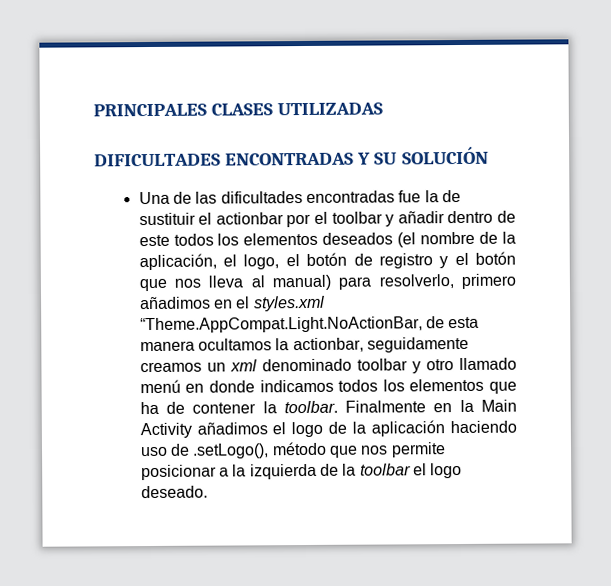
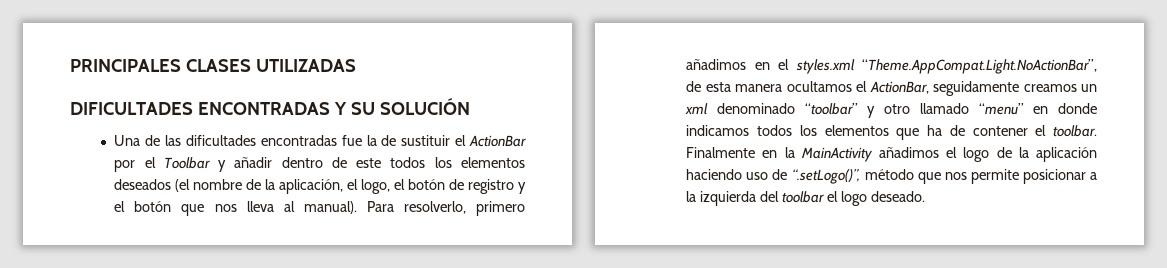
- Una de las dificultades encontradas fue la de sustituir el actionbar por el toolbar y añadir dentro de este todos los elementos deseados (el nombre de la aplicación, el logo, el botón de registro y el botón que nos lleva al manual) para resolverlo, primero añadimos en el styles.xml “Theme.AppCompat.Light.NoActionBar, de esta manera ocultamos la actionbar, seguidamente creamos un xml denominado toolbar y otro llamado menú en donde indicamos todos los elementos que ha de contener la toolbar.
+ Una de las dificultades encontradas fue la de sustituir el ActionBar por el Toolbar y añadir dentro de este todos los elementos deseados (el nombre de la aplicación, el logo, el botón de registro y el botón que nos lleva al manual). Para resolverlo, primero añadimos en el styles.xml “Theme.AppCompat.Light.NoActionBar”, de esta manera ocultamos el ActionBar, seguidamente creamos un xml denominado “toolbar” y otro llamado “menu” en donde indicamos todos los elementos que ha de contener el toolbar.
- Finalmente en la Main Activity añadimos el logo de la aplicación haciendo uso de .setLogo(), método que nos permite posicionar a la izquierda de la toolbar el logo deseado.
+ Finalmente en la MainActivity añadimos el logo de la aplicación haciendo uso de “.setLogo()”, método que nos permite posicionar a la izquierda del toolbar el logo deseado.

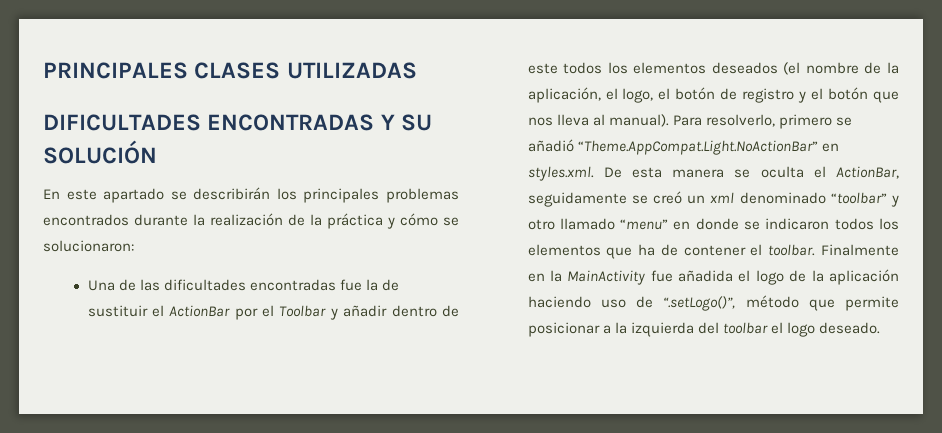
+ En este apartado se describirán los principales problemas encontrados durante la realización de la práctica y cómo se solucionaron:
- Para resolverlo, primero añadimos en el styles.xml “Theme.AppCompat.Light.NoActionBar”, de esta manera ocultamos el ActionBar, seguidamente creamos un xml denominado “toolbar” y otro llamado “menu” en donde indicamos todos los elementos que ha de contener el toolbar.
+ Para resolverlo, primero se añadió “Theme.AppCompat.Light.NoActionBar” en styles.xml. De esta manera se oculta el ActionBar, seguidamente se creó un xml denominado “toolbar” y otro llamado “menu” en donde se indicaron todos los elementos que ha de contener el toolbar.
- Finalmente en la MainActivity añadimos el logo de la aplicación haciendo uso de “.setLogo()”, método que nos permite posicionar a la izquierda del toolbar el logo deseado.
+ Finalmente en la MainActivity fue añadida el logo de la aplicación haciendo uso de “.setLogo()”, método que permite posicionar a la izquierda del toolbar el logo deseado.

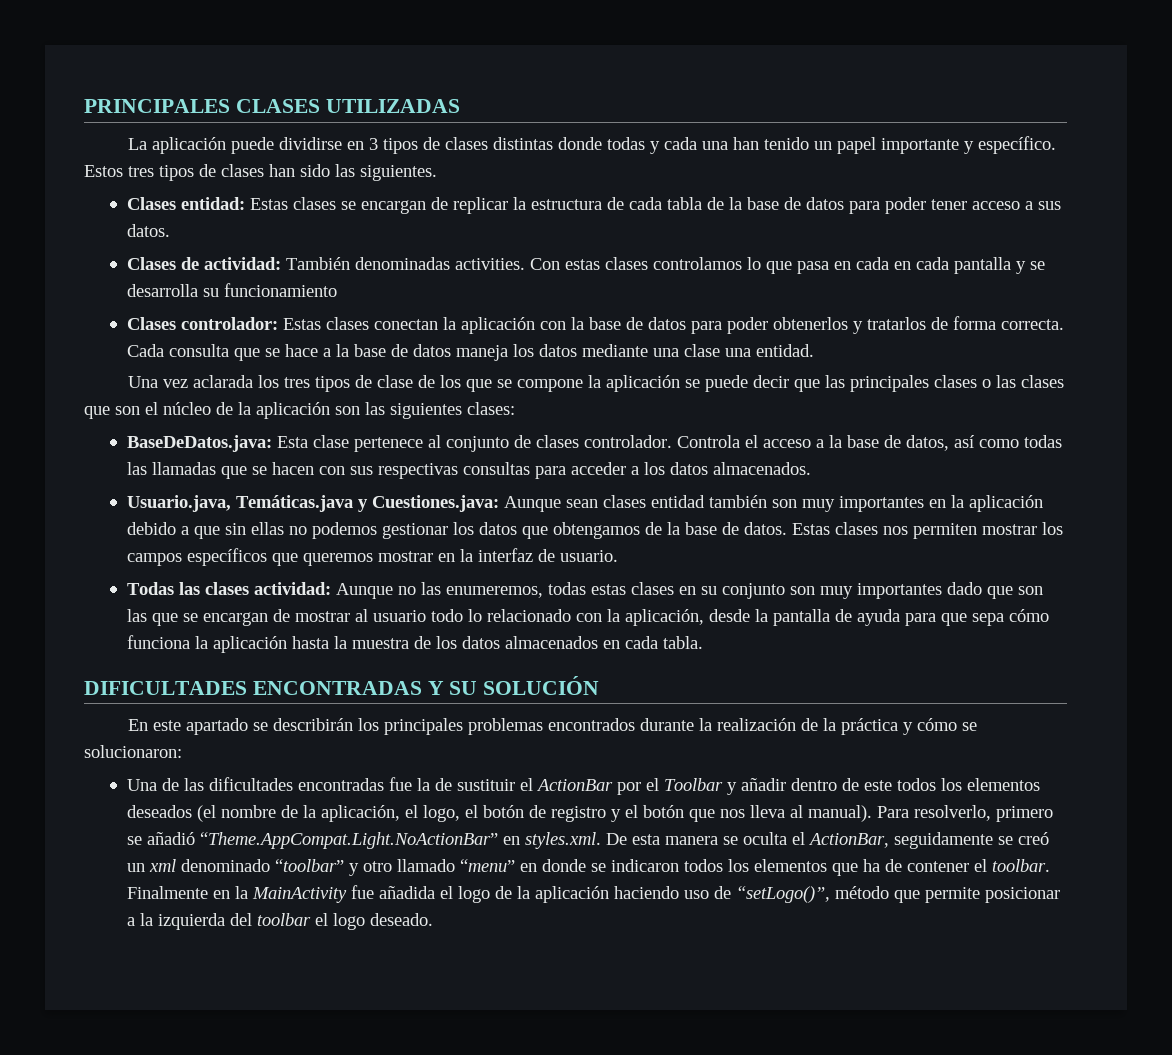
+ La aplicación puede dividirse en 3 tipos de clases distintas donde todas y cada una han tenido un papel importante y específico. Estos tres tipos de clases han sido las siguientes.
+ Clases entidad: Estas clases se encargan de replicar la estructura de cada tabla de la base de datos para poder tener acceso a sus datos.
+ Clases de actividad: También denominadas activities. Con estas clases controlamos lo que pasa en cada en cada pantalla y se desarrolla su funcionamiento
+ Clases controlador: Estas clases conectan la aplicación con la base de datos para poder obtenerlos y tratarlos de forma correcta. Cada consulta que se hace a la base de datos maneja los datos mediante una clase una entidad.
+ Una vez aclarada los tres tipos de clase de los que se compone la aplicación se puede decir que las principales clases o las clases que son el núcleo de la aplicación son las siguientes clases:
+ BaseDeDatos.java: Esta clase pertenece al conjunto de clases controlador. Controla el acceso a la base de datos, así como todas las llamadas que se hacen con sus respectivas consultas para acceder a los datos almacenados.
+ Usuario.java, Temáticas.java y Cuestiones.java: Aunque sean clases entidad también son muy importantes en la aplicación debido a que sin ellas no podemos gestionar los datos que obtengamos de la base de datos. Estas clases nos permiten mostrar los campos específicos que queremos mostrar en la interfaz de usuario.
+ Todas las clases actividad: Aunque no las enumeremos, todas estas clases en su conjunto son muy importantes dado que son las que se encargan de mostrar al usuario todo lo relacionado con la aplicación, desde la pantalla de ayuda para que sepa cómo funciona la aplicación hasta la muestra de los datos almacenados en cada tabla.
- Finalmente en la MainActivity fue añadida el logo de la aplicación haciendo uso de “.setLogo()”, método que permite posicionar a la izquierda del toolbar el logo deseado.
+ Finalmente en la MainActivity fue añadida el logo de la aplicación haciendo uso de “setLogo()”, método que permite posicionar a la izquierda del toolbar el logo deseado.

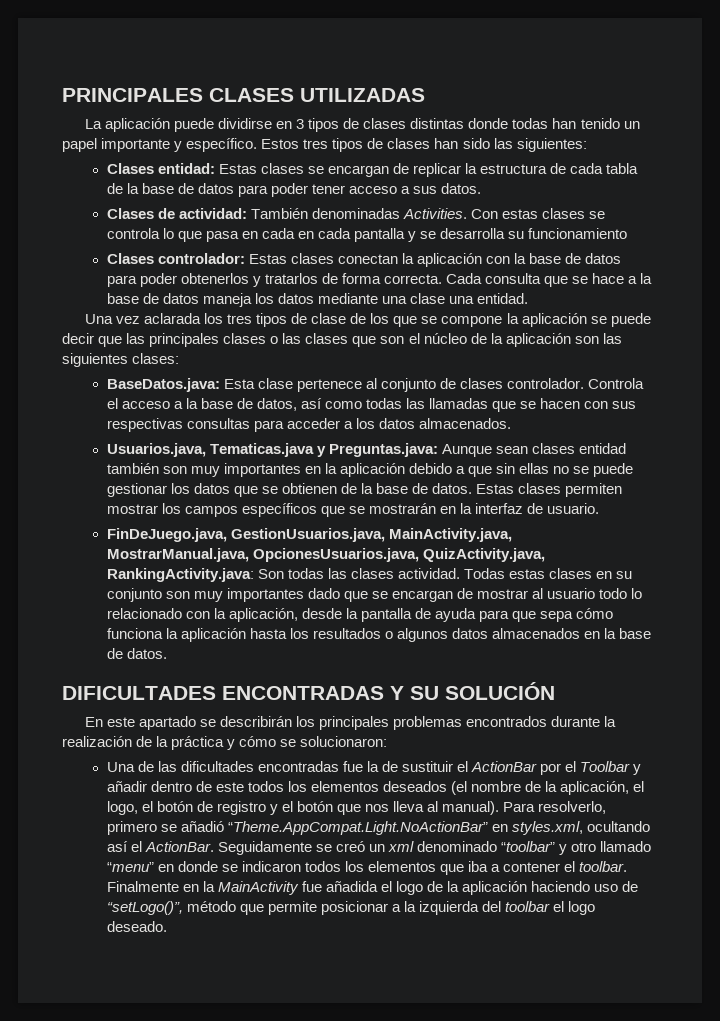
- La aplicación puede dividirse en 3 tipos de clases distintas donde todas y cada una han tenido un papel importante y específico.
+ La aplicación puede dividirse en 3 tipos de clases distintas donde todas han tenido un papel importante y específico.
- Estos tres tipos de clases han sido las siguientes.
+ Estos tres tipos de clases han sido las siguientes:
- Clases de actividad: También denominadas activities.
+ Clases de actividad: También denominadas Activities.
- Con estas clases controlamos lo que pasa en cada en cada pantalla y se desarrolla su funcionamiento
+ Con estas clases se controla lo que pasa en cada en cada pantalla y se desarrolla su funcionamiento
- BaseDeDatos.java: Esta clase pertenece al conjunto de clases controlador.
+ BaseDatos.java: Esta clase pertenece al conjunto de clases controlador.
- Usuario.java, Temáticas.java y Cuestiones.java: Aunque sean clases entidad también son muy importantes en la aplicación debido a que sin ellas no podemos gestionar los datos que obtengamos de la base de datos.
+ Usuarios.java, Tematicas.java y Preguntas.java: Aunque sean clases entidad también son muy importantes en la aplicación debido a que sin ellas no se puede gestionar los datos que se obtienen de la base de datos.
- Estas clases nos permiten mostrar los campos específicos que queremos mostrar en la interfaz de usuario.
+ Estas clases permiten mostrar los campos específicos que se mostrarán en la interfaz de usuario.
- Todas las clases actividad: Aunque no las enumeremos, todas estas clases en su conjunto son muy importantes dado que son las que se encargan de mostrar al usuario todo lo relacionado con la aplicación, desde la pantalla de ayuda para que sepa cómo funciona la aplicación hasta la muestra de los datos almacenados en cada tabla.
+ FinDeJuego.java, GestionUsuarios.java, MainActivity.java, MostrarManual.java, OpcionesUsuarios.java, QuizActivity.java, RankingActivity.java: Son todas las clases actividad. Todas estas clases en su conjunto son muy importantes dado que se encargan de mostrar al usuario todo lo relacionado con la aplicación, desde la pantalla de ayuda para que sepa cómo funciona la aplicación hasta los resultados o algunos datos almacenados en la base de datos.
- Para resolverlo, primero se añadió “Theme.AppCompat.Light.NoActionBar” en styles.xml. De esta manera se oculta el ActionBar, seguidamente se creó un xml denominado “toolbar” y otro llamado “menu” en donde se indicaron todos los elementos que ha de contener el toolbar.
+ Para resolverlo, primero se añadió “Theme.AppCompat.Light.NoActionBar” en styles.xml, ocultando así el ActionBar. Seguidamente se creó un xml denominado “toolbar” y otro llamado “menu” en donde se indicaron todos los elementos que iba a contener el toolbar.

